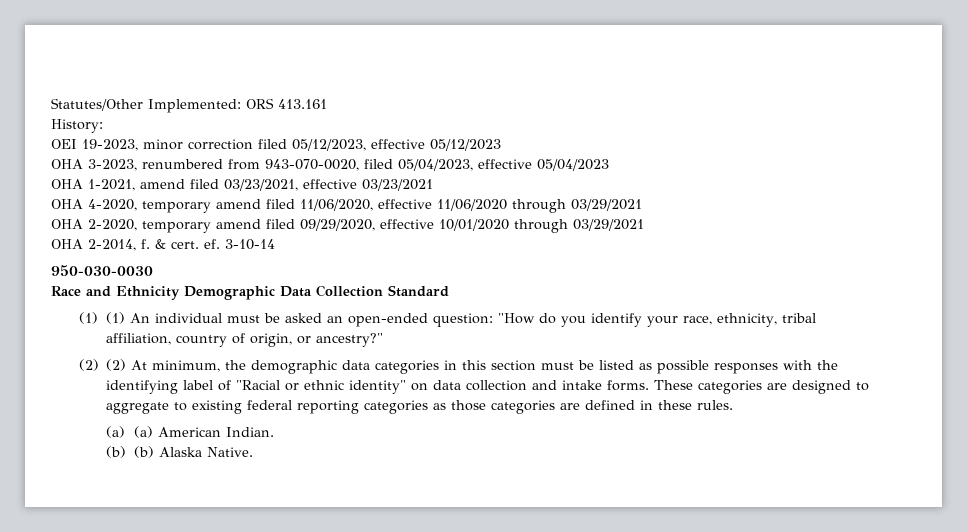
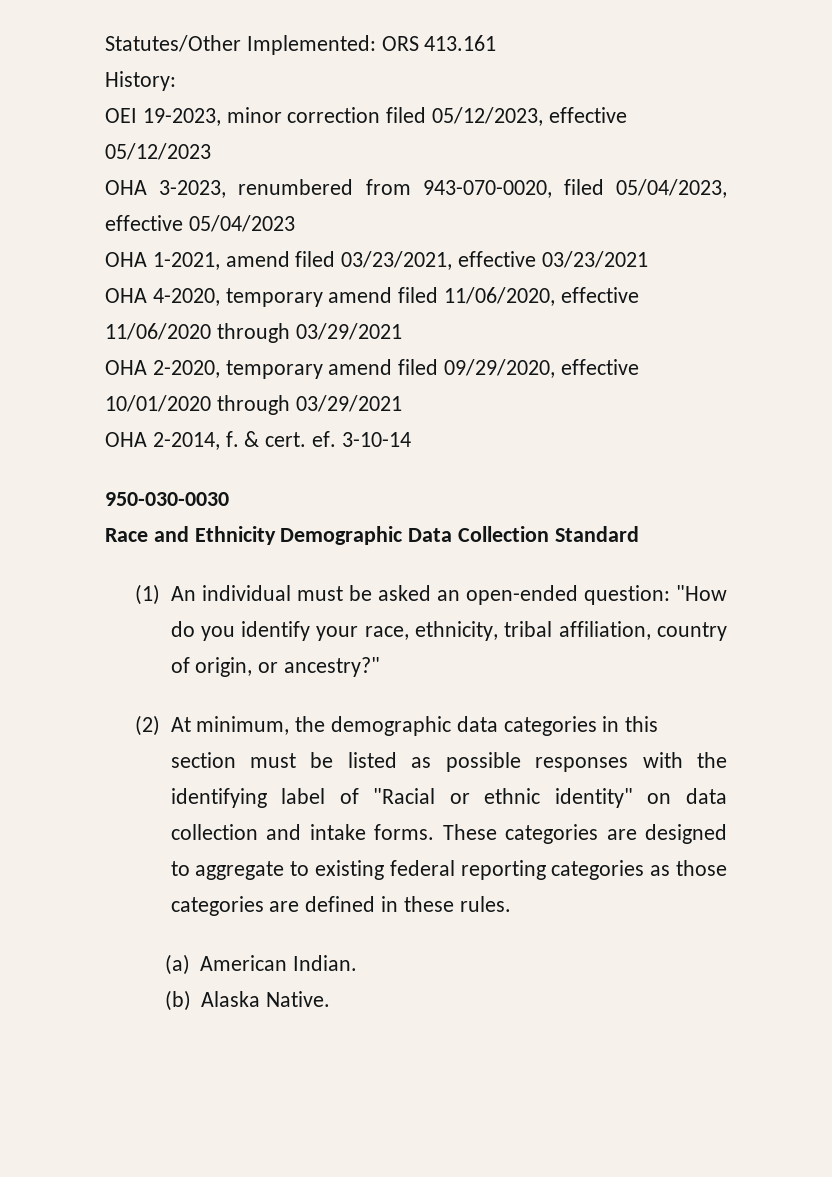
- (1) (1) An individual must be asked an open-ended question: "How do you identify your race, ethnicity, tribal affiliation, country of origin, or ancestry?"
+ (1) An individual must be asked an open-ended question: "How do you identify your race, ethnicity, tribal affiliation, country of origin, or ancestry?"
- (2) (2) At minimum, the demographic data categories in this section must be listed as possible responses with the identifying label of "Racial or ethnic identity" on data collection and intake forms.
+ (2) At minimum, the demographic data categories in this section must be listed as possible responses with the identifying label of "Racial or ethnic identity" on data collection and intake forms.
- (a) (a) American Indian.
+ (a) American Indian.
- (b) (b) Alaska Native.
+ (b) Alaska Native.

